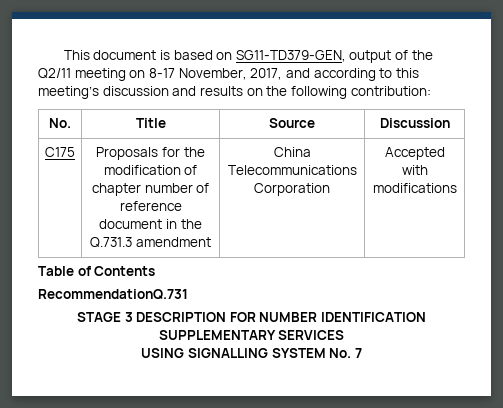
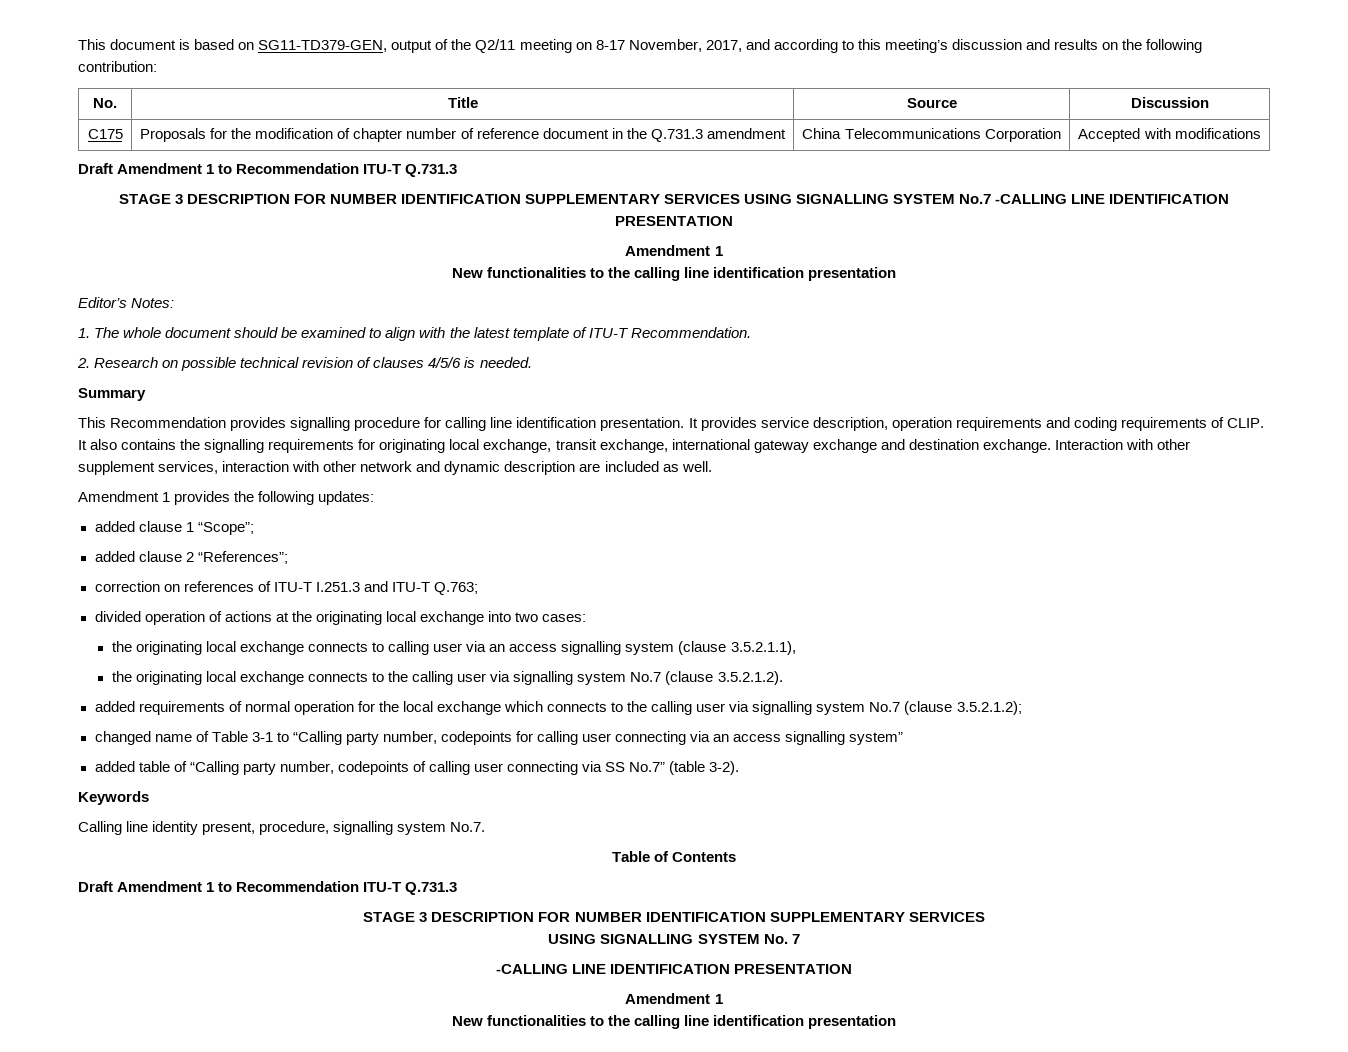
  C175 | Proposals for the modification of chapter number of reference document in the Q.731.3 amendment | China Telecommunications Corporation | Accepted with modifications
+ Draft Amendment 1 to Recommendation ITU-T Q.731.3
+ STAGE 3 DESCRIPTION FOR NUMBER IDENTIFICATION SUPPLEMENTARY SERVICES USING SIGNALLING SYSTEM No.7 -CALLING LINE IDENTIFICATION PRESENTATION
+ Amendment 1
+ New functionalities to the calling line identification presentation
+ Editor’s Notes:
+ 1. The whole document should be examined to align with the latest template of ITU-T Recommendation.
+ 2. Research on possible technical revision of clauses 4/5/6 is needed.
+ Summary
+ This Recommendation provides signalling procedure for calling line identification presentation. It provides service description, operation requirements and coding requirements of CLIP. It also contains the signalling requirements for originating local exchange, transit exchange, international gateway exchange and destination exchange. Interaction with other supplement services, interaction with other network and dynamic description are included as well.
+ Amendment 1 provides the following updates:
+ added clause 1 “Scope”;
+ added clause 2 “References”;
+ correction on references of ITU-T I.251.3 and ITU-T Q.763;
+ divided operation of actions at the originating local exchange into two cases:
+ the originating local exchange connects to calling user via an access signalling system (clause 3.5.2.1.1),
+ the originating local exchange connects to the calling user via signalling system No.7 (clause 3.5.2.1.2).
+ added requirements of normal operation for the local exchange which connects to the calling user via signalling system No.7 (clause 3.5.2.1.2);
+ changed name of Table 3-1 to “Calling party number, codepoints for calling user connecting via an access signalling system”
+ added table of “Calling party number, codepoints of calling user connecting via SS No.7” (table 3-2).
+ Keywords
+ Calling line identity present, procedure, signalling system No.7.
  Table of Contents
- RecommendationQ.731
+ Draft Amendment 1 to Recommendation ITU-T Q.731.3
  USING SIGNALLING SYSTEM No. 7
+ -CALLING LINE IDENTIFICATION PRESENTATION
+ Amendment 1
+ New functionalities to the calling line identification presentation

